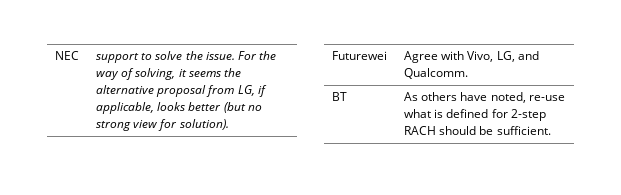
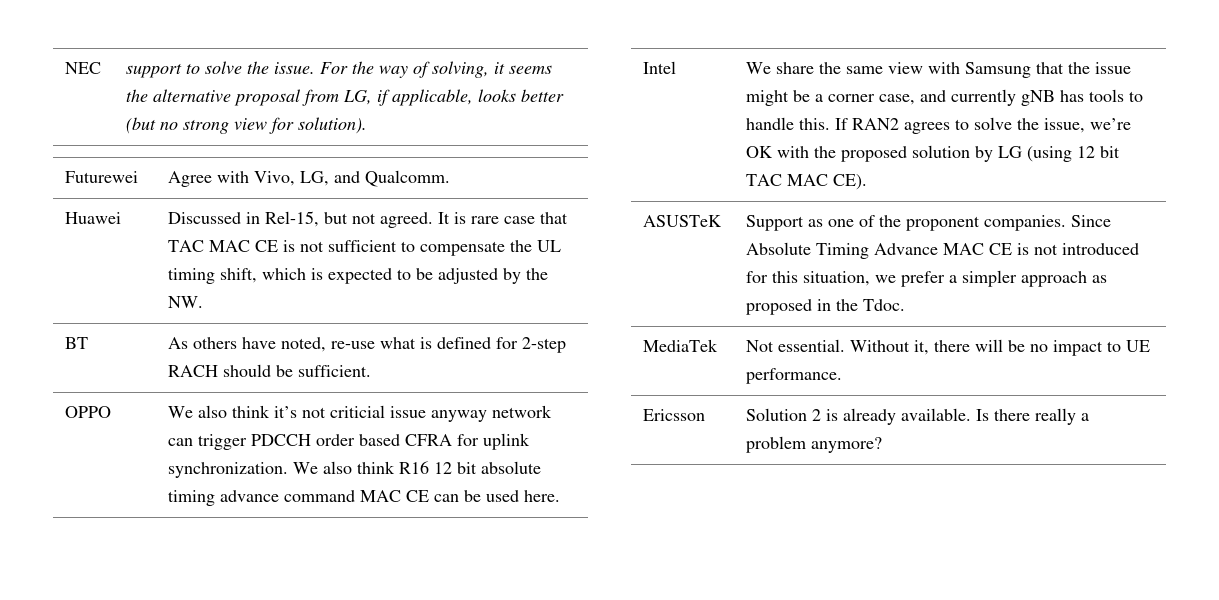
+ Huawei | Discussed in Rel-15, but not agreed. It is rare case that TAC MAC CE is not sufficient to compensate the UL timing shift, which is expected to be adjusted by the NW.
+ OPPO | We also think it’s not criticial issue anyway network can trigger PDCCH order based CFRA for uplink synchronization. We also think R16 12 bit absolute timing advance command MAC CE can be used here.
+ Intel | We share the same view with Samsung that the issue might be a corner case, and currently gNB has tools to handle this. If RAN2 agrees to solve the issue, we’re OK with the proposed solution by LG (using 12 bit TAC MAC CE).
+ ASUSTeK | Support as one of the proponent companies. Since Absolute Timing Advance MAC CE is not introduced for this situation, we prefer a simpler approach as proposed in the Tdoc.
+ MediaTek | Not essential. Without it, there will be no impact to UE performance.
+ Ericsson | Solution 2 is already available. Is there really a problem anymore?

